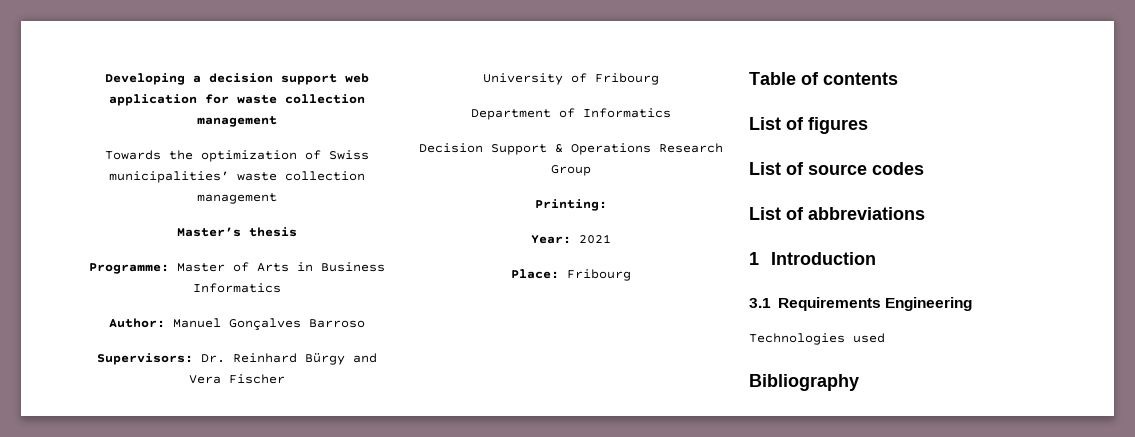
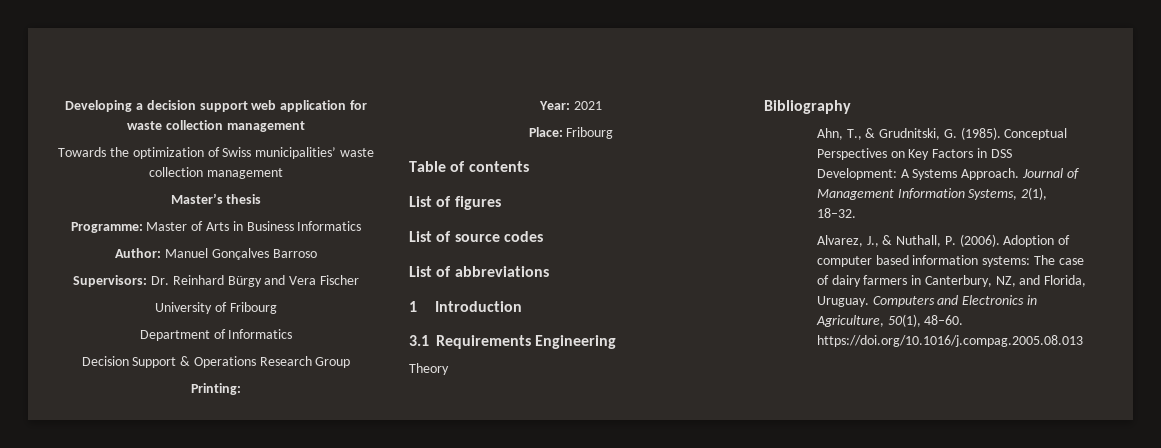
- Technologies used
+ Theory
+ Ahn, T., & Grudnitski, G. (1985). Conceptual Perspectives on Key Factors in DSS Development: A Systems Approach. Journal of Management Information Systems, 2(1), 18–32.
+ Alvarez, J., & Nuthall, P. (2006). Adoption of computer based information systems: The case of dairy farmers in Canterbury, NZ, and Florida, Uruguay. Computers and Electronics in Agriculture, 50(1), 48–60. https://doi.org/10.1016/j.compag.2005.08.013

